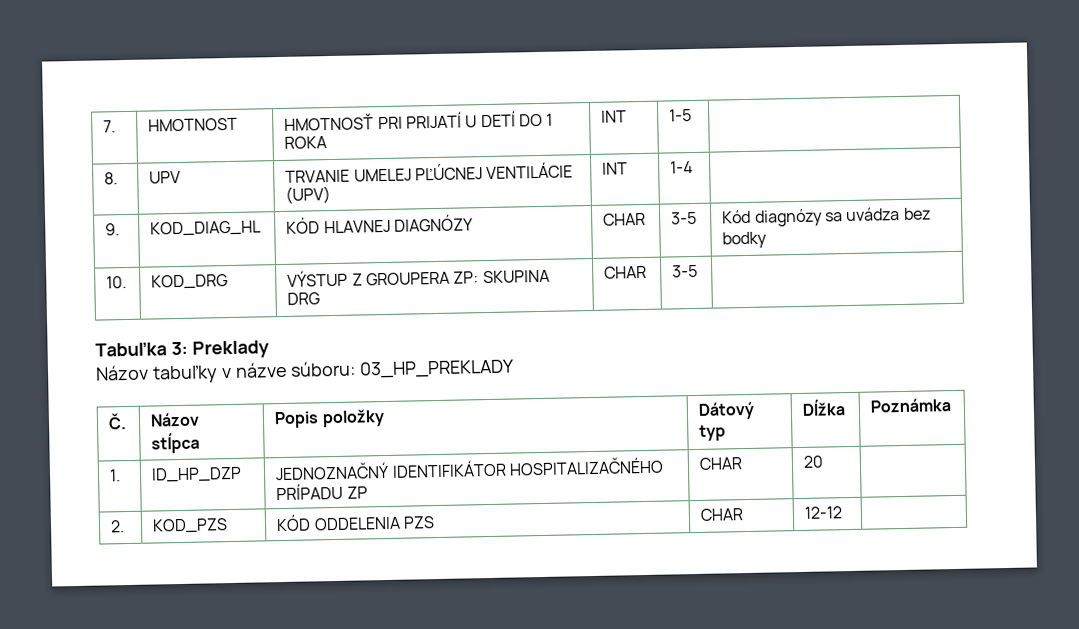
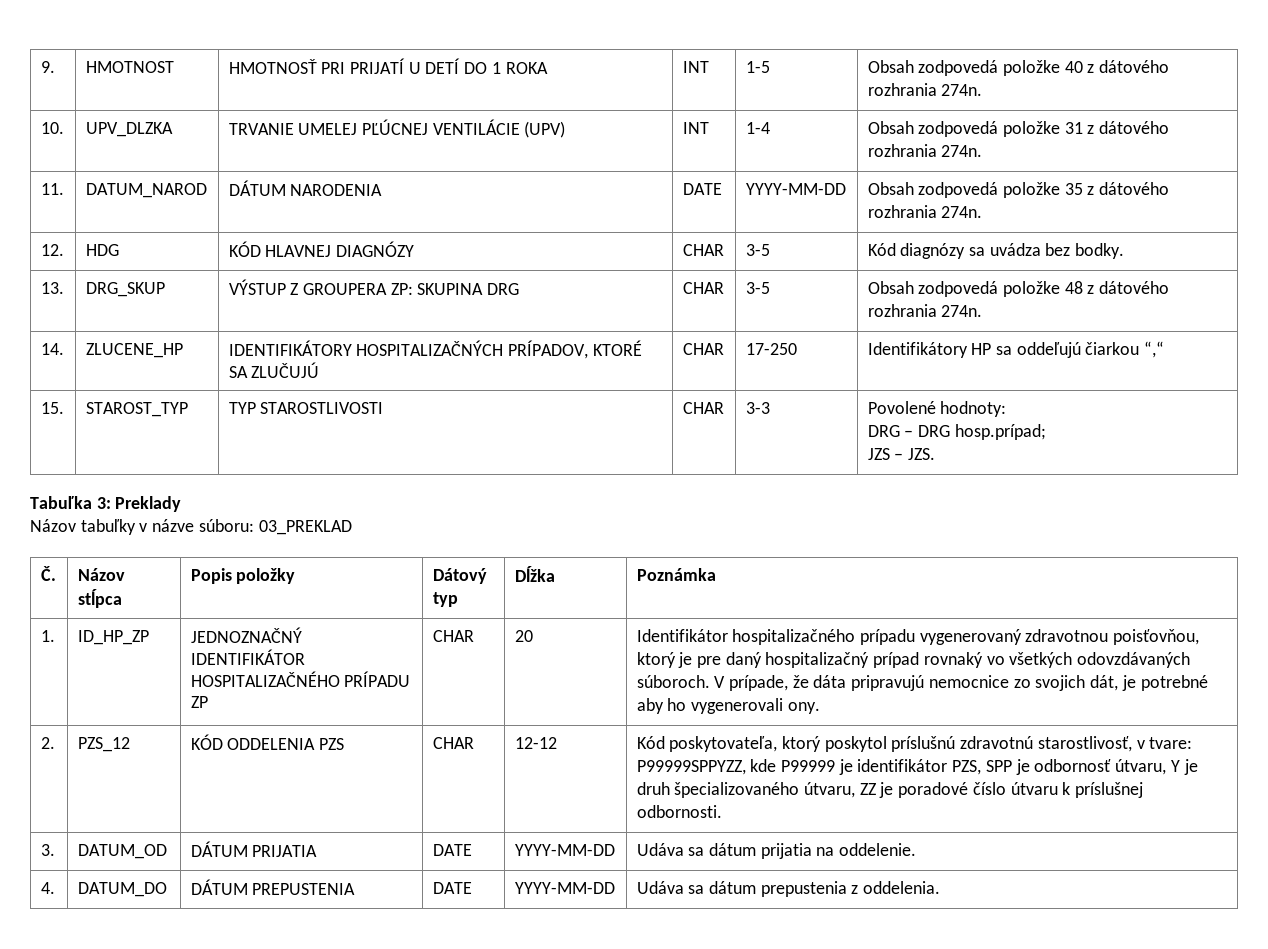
- 7. | HMOTNOST | HMOTNOSŤ PRI PRIJATÍ U DETÍ DO 1 ROKA | INT | 1-5 |
- 8. | UPV | TRVANIE UMELEJ PĽÚCNEJ VENTILÁCIE (UPV) | INT | 1-4 |
- 9. | KOD_DIAG_HL | KÓD HLAVNEJ DIAGNÓZY | CHAR | 3-5 | Kód diagnózy sa uvádza bez bodky
- 10. | KOD_DRG | VÝSTUP Z GROUPERA ZP: SKUPINA DRG | CHAR | 3-5 |
+ 9. | HMOTNOST | HMOTNOSŤ PRI PRIJATÍ U DETÍ DO 1 ROKA | INT | 1-5 | Obsah zodpovedá položke 40 z dátového rozhrania 274n.
+ 10. | UPV_DLZKA | TRVANIE UMELEJ PĽÚCNEJ VENTILÁCIE (UPV) | INT | 1-4 | Obsah zodpovedá položke 31 z dátového rozhrania 274n.
+ 11. | DATUM_NAROD | DÁTUM NARODENIA | DATE | YYYY-MM-DD | Obsah zodpovedá položke 35 z dátového rozhrania 274n.
+ 12. | HDG | KÓD HLAVNEJ DIAGNÓZY | CHAR | 3-5 | Kód diagnózy sa uvádza bez bodky.
+ 13. | DRG_SKUP | VÝSTUP Z GROUPERA ZP: SKUPINA DRG | CHAR | 3-5 | Obsah zodpovedá položke 48 z dátového rozhrania 274n.
+ 14. | ZLUCENE_HP | IDENTIFIKÁTORY HOSPITALIZAČNÝCH PRÍPADOV, KTORÉ SA ZLUČUJÚ | CHAR | 17-250 | Identifikátory HP sa oddeľujú čiarkou “,“
+ 15. | STAROST_TYP | TYP STAROSTLIVOSTI | CHAR | 3-3 | Povolené hodnoty:
+ DRG – DRG hosp.prípad;
+ JZS – JZS.
- Názov tabuľky v názve súboru: 03_HP_PREKLADY
+ Názov tabuľky v názve súboru: 03_PREKLAD
- ID_HP_DZP
+ ID_HP_ZP
+ Identifikátor hospitalizačného prípadu vygenerovaný zdravotnou poisťovňou, ktorý je pre daný hospitalizačný prípad rovnaký vo všetkých odovzdávaných súboroch. V prípade, že dáta pripravujú nemocnice zo svojich dát, je potrebné aby ho vygenerovali ony.
- 2. | KOD_PZS | KÓD ODDELENIA PZS | CHAR | 12-12 |
+ 2. | PZS_12 | KÓD ODDELENIA PZS | CHAR | 12-12 | Kód poskytovateľa, ktorý poskytol príslušnú zdravotnú starostlivosť, v tvare: P99999SPPYZZ, kde P99999 je identifikátor PZS, SPP je odbornosť útvaru, Y je druh špecializovaného útvaru, ZZ je poradové číslo útvaru k príslušnej odbornosti.
+ 3. | DATUM_OD | DÁTUM PRIJATIA | DATE | YYYY-MM-DD | Udáva sa dátum prijatia na oddelenie.
+ 4. | DATUM_DO | DÁTUM PREPUSTENIA | DATE | YYYY-MM-DD | Udáva sa dátum prepustenia z oddelenia.

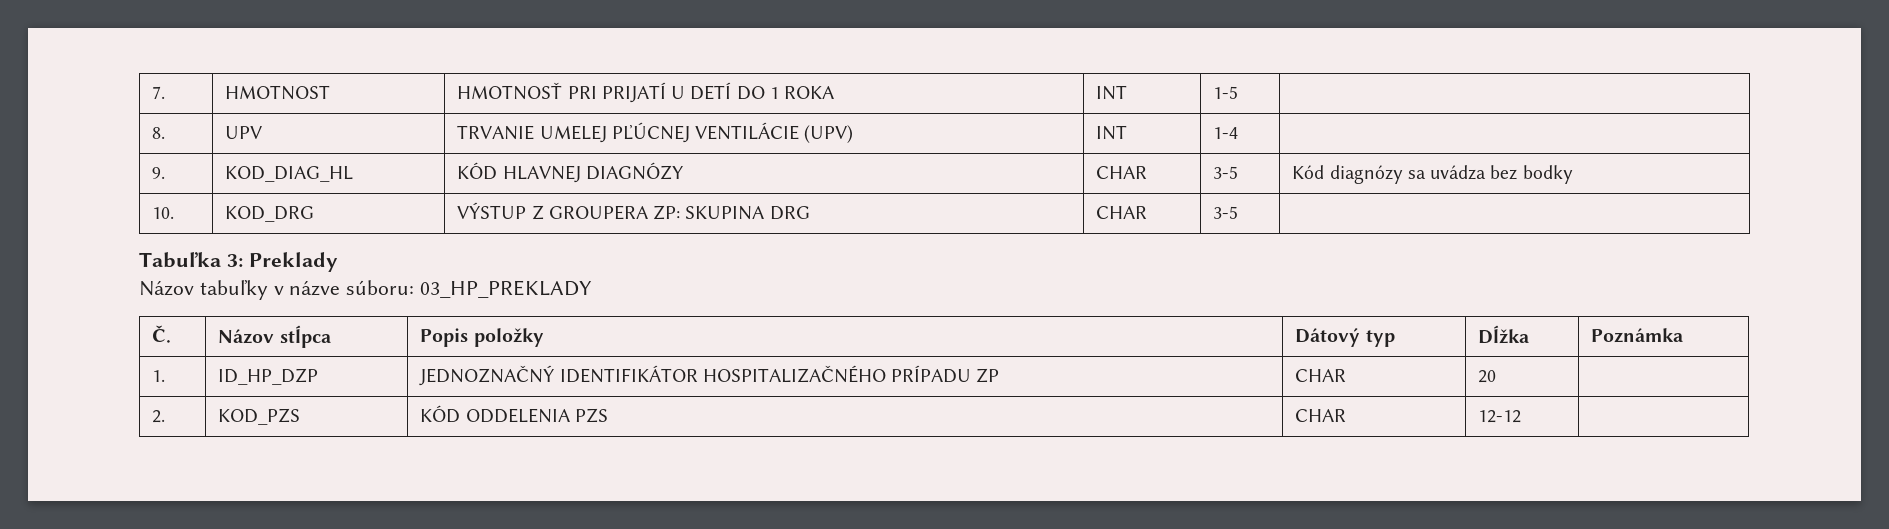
- 9. | HMOTNOST | HMOTNOSŤ PRI PRIJATÍ U DETÍ DO 1 ROKA | INT | 1-5 | Obsah zodpovedá položke 40 z dátového rozhrania 274n.
- 10. | UPV_DLZKA | TRVANIE UMELEJ PĽÚCNEJ VENTILÁCIE (UPV) | INT | 1-4 | Obsah zodpovedá položke 31 z dátového rozhrania 274n.
- 11. | DATUM_NAROD | DÁTUM NARODENIA | DATE | YYYY-MM-DD | Obsah zodpovedá položke 35 z dátového rozhrania 274n.
- 12. | HDG | KÓD HLAVNEJ DIAGNÓZY | CHAR | 3-5 | Kód diagnózy sa uvádza bez bodky.
- 13. | DRG_SKUP | VÝSTUP Z GROUPERA ZP: SKUPINA DRG | CHAR | 3-5 | Obsah zodpovedá položke 48 z dátového rozhrania 274n.
- 14. | ZLUCENE_HP | IDENTIFIKÁTORY HOSPITALIZAČNÝCH PRÍPADOV, KTORÉ SA ZLUČUJÚ | CHAR | 17-250 | Identifikátory HP sa oddeľujú čiarkou “,“
- 15. | STAROST_TYP | TYP STAROSTLIVOSTI | CHAR | 3-3 | Povolené hodnoty:
- DRG – DRG hosp.prípad;
- JZS – JZS.
+ 7. | HMOTNOST | HMOTNOSŤ PRI PRIJATÍ U DETÍ DO 1 ROKA | INT | 1-5 |
+ 8. | UPV | TRVANIE UMELEJ PĽÚCNEJ VENTILÁCIE (UPV) | INT | 1-4 |
+ 9. | KOD_DIAG_HL | KÓD HLAVNEJ DIAGNÓZY | CHAR | 3-5 | Kód diagnózy sa uvádza bez bodky
+ 10. | KOD_DRG | VÝSTUP Z GROUPERA ZP: SKUPINA DRG | CHAR | 3-5 |
- Názov tabuľky v názve súboru: 03_PREKLAD
+ Názov tabuľky v názve súboru: 03_HP_PREKLADY
- ID_HP_ZP
+ ID_HP_DZP
- Identifikátor hospitalizačného prípadu vygenerovaný zdravotnou poisťovňou, ktorý je pre daný hospitalizačný prípad rovnaký vo všetkých odovzdávaných súboroch. V prípade, že dáta pripravujú nemocnice zo svojich dát, je potrebné aby ho vygenerovali ony.
- 2. | PZS_12 | KÓD ODDELENIA PZS | CHAR | 12-12 | Kód poskytovateľa, ktorý poskytol príslušnú zdravotnú starostlivosť, v tvare: P99999SPPYZZ, kde P99999 je identifikátor PZS, SPP je odbornosť útvaru, Y je druh špecializovaného útvaru, ZZ je poradové číslo útvaru k príslušnej odbornosti.
- 3. | DATUM_OD | DÁTUM PRIJATIA | DATE | YYYY-MM-DD | Udáva sa dátum prijatia na oddelenie.
- 4. | DATUM_DO | DÁTUM PREPUSTENIA | DATE | YYYY-MM-DD | Udáva sa dátum prepustenia z oddelenia.
+ 2. | KOD_PZS | KÓD ODDELENIA PZS | CHAR | 12-12 |

